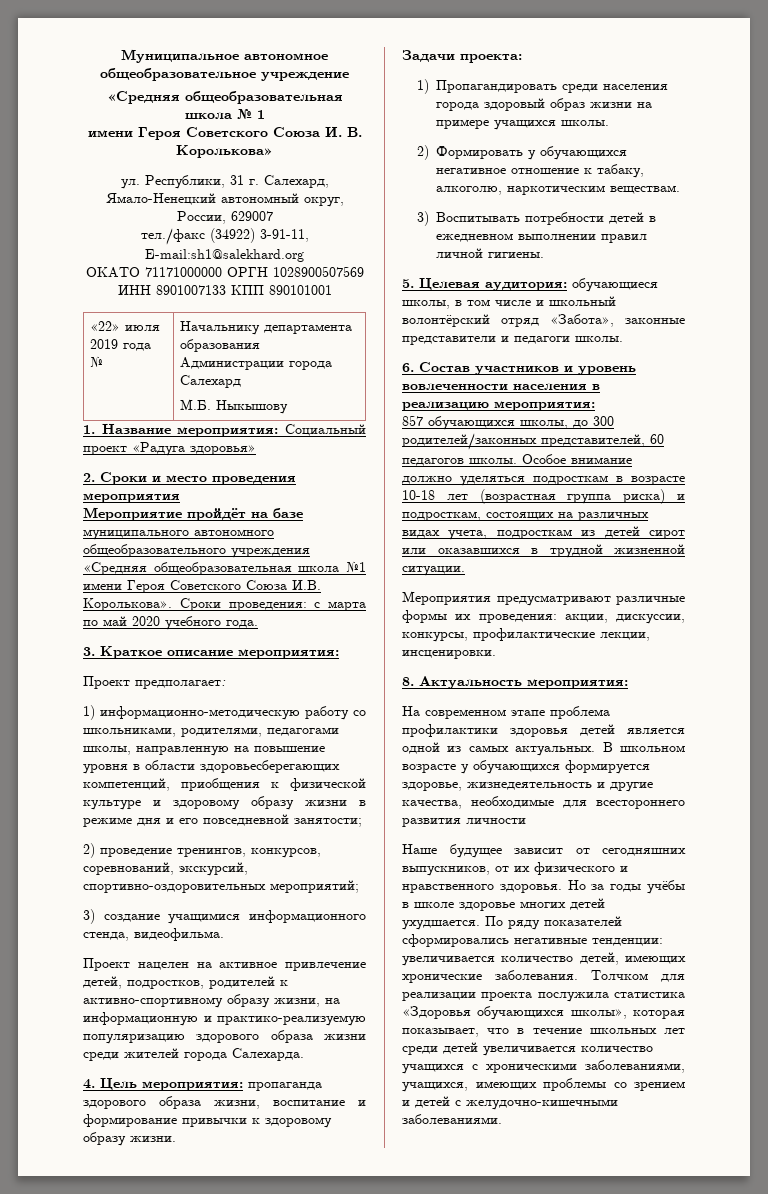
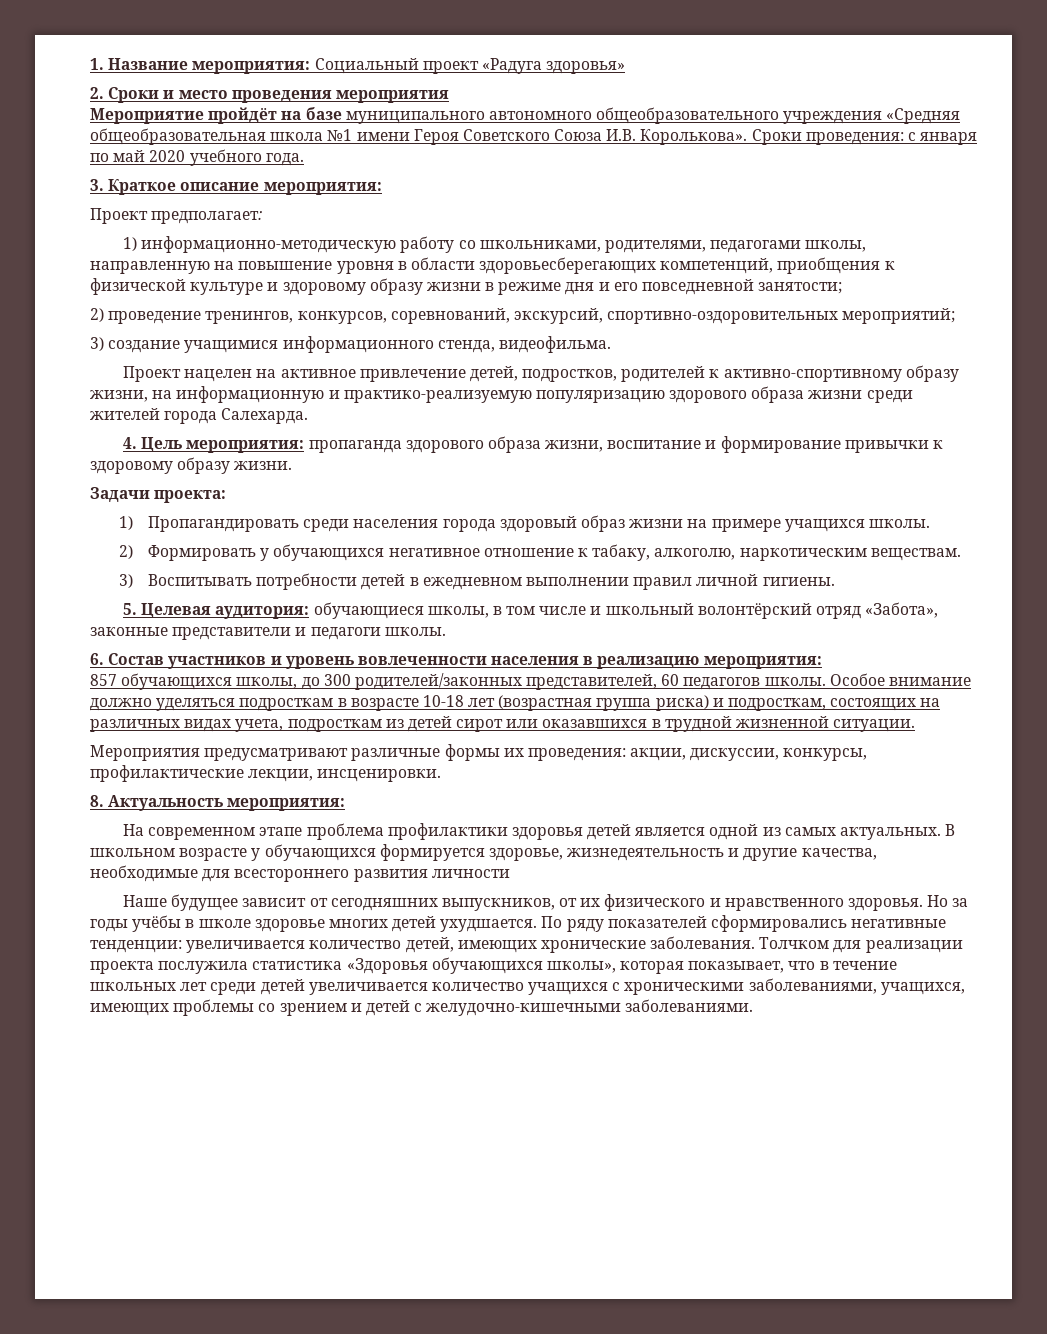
- Муниципальное автономное общеобразовательное учреждение
- «Средняя общеобразовательная школа № 1
- имени Героя Советского Союза И. В. Королькова»
- ул. Республики, 31 г. Салехард, Ямало-Ненецкий автономный округ, России, 629007
- тел./факс (34922) 3-91-11, E-mail:sh1@salekhard.org
- ОКАТО 71171000000 ОРГН 1028900507569 ИНН 8901007133 КПП 890101001
- «22» июля 2019 года № | Начальнику департамента образования Администрации города Салехард
- М.Б. Ныкышову
- Сроки проведения: с марта по май 2020 учебного года.
+ Сроки проведения: с января по май 2020 учебного года.

